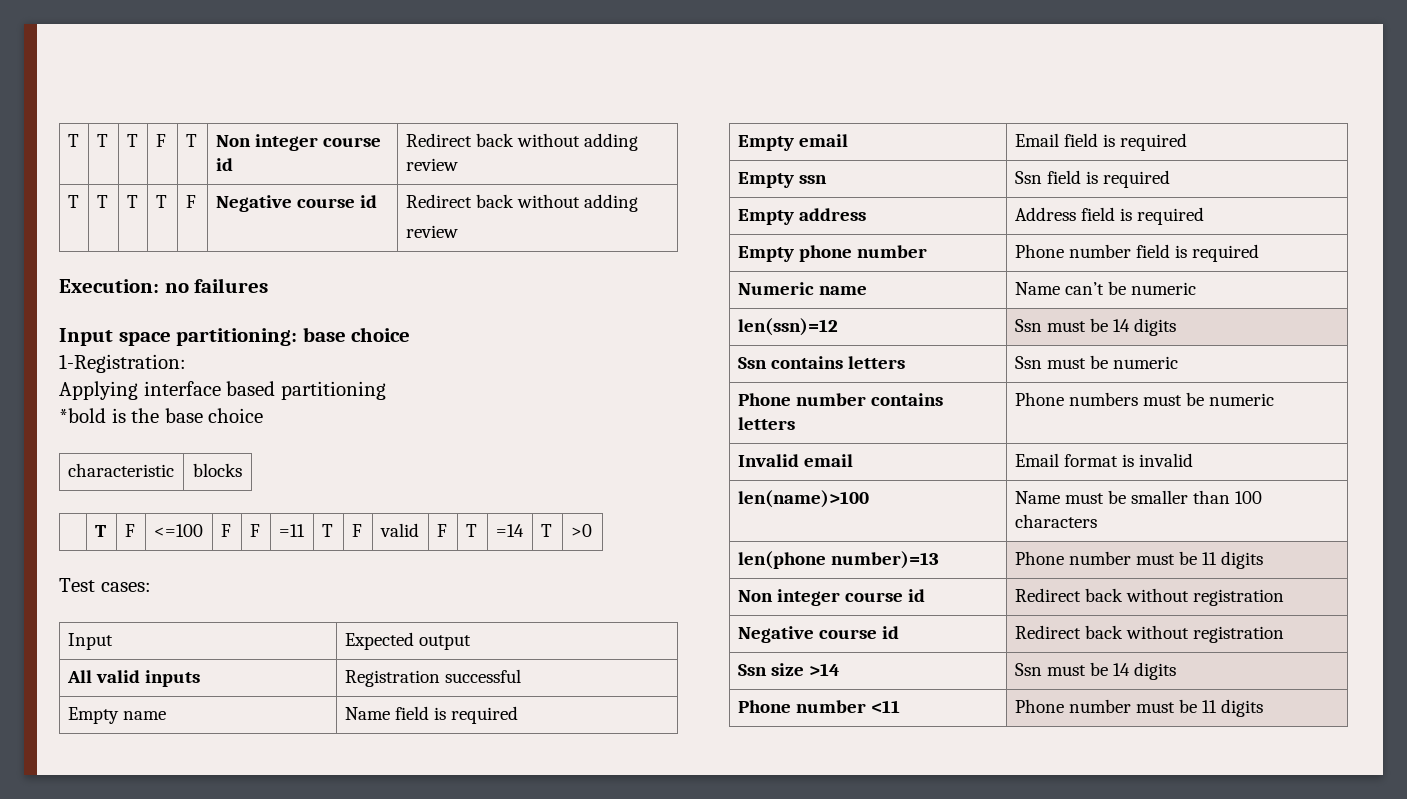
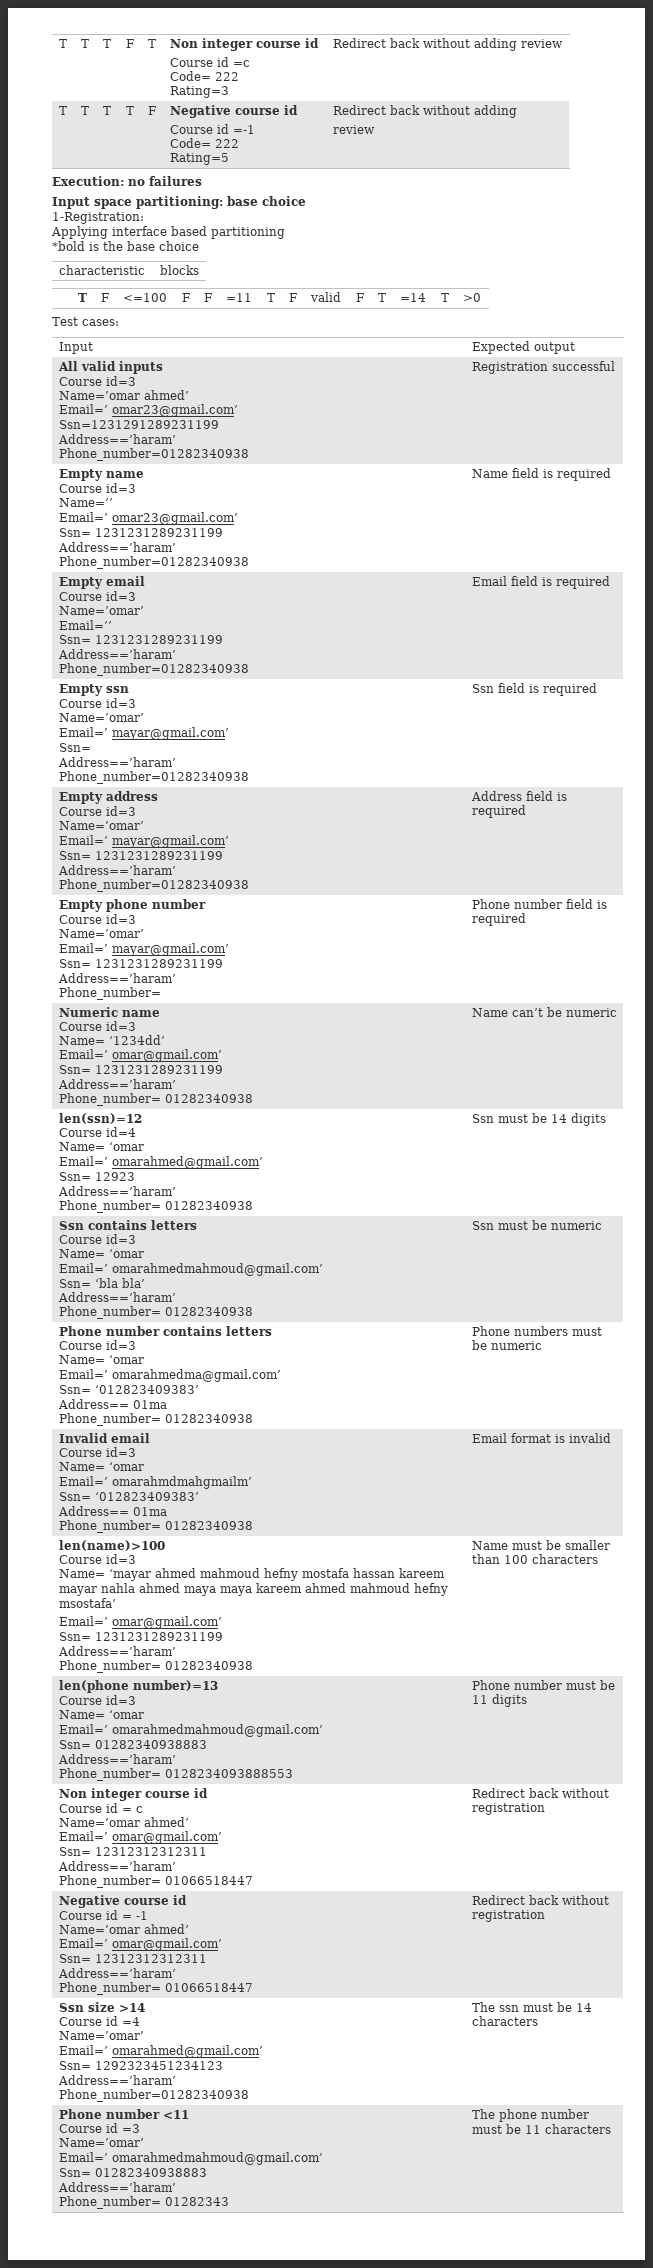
- T | T | T | F | T | Non integer course id | Redirect back without adding review
+ T | T | T | F | T | Non integer course id
+ Course id =c
+ Code= 222
+ Rating=3 | Redirect back without adding review
- T | T | T | T | F | Negative course id | Redirect back without adding
+ T | T | T | T | F | Negative course id
+ Course id =-1
+ Code= 222
+ Rating=5 | Redirect back without adding
- All valid inputs | Registration successful
- Empty name | Name field is required
+ All valid inputs
+ Course id=3
+ Name=’omar ahmed’
+ Email=’ omar23@gmail.com’
+ Ssn=1231291289231199
+ Address==’haram’
+ Phone_number=01282340938 | Registration successful
+ Empty name
+ Course id=3
+ Name=’’
+ Email=’ omar23@gmail.com’
+ Ssn= 1231231289231199
+ Address==’haram’
+ Phone_number=01282340938 | Name field is required
- Empty email | Email field is required
+ Empty email
+ Course id=3
+ Name=’omar’
+ Email=’’
+ Ssn= 1231231289231199
+ Address==’haram’
+ Phone_number=01282340938 | Email field is required
- Empty ssn | Ssn field is required
+ Empty ssn
+ Course id=3
+ Name=’omar’
+ Email=’ mayar@gmail.com’
+ Ssn=
+ Address==’haram’
+ Phone_number=01282340938 | Ssn field is required
- Empty address | Address field is required
+ Empty address
+ Course id=3
+ Name=’omar’
+ Email=’ mayar@gmail.com’
+ Ssn= 1231231289231199
+ Address==’haram’
+ Phone_number=01282340938 | Address field is required
- Empty phone number | Phone number field is required
+ Empty phone number
+ Course id=3
+ Name=’omar’
+ Email=’ mayar@gmail.com’
+ Ssn= 1231231289231199
+ Address==’haram’
+ Phone_number= | Phone number field is required
- Numeric name | Name can’t be numeric
+ Numeric name
+ Course id=3
+ Name= ‘1234dd’
+ Email=’ omar@gmail.com’
+ Ssn= 1231231289231199
+ Address==’haram’
+ Phone_number= 01282340938 | Name can’t be numeric
- len(ssn)=12 | Ssn must be 14 digits
+ len(ssn)=12
+ Course id=4
+ Name= ‘omar
+ Email=’ omarahmed@gmail.com’
+ Ssn= 12923
+ Address==’haram’
+ Phone_number= 01282340938 | Ssn must be 14 digits
- Ssn contains letters | Ssn must be numeric
+ Ssn contains letters
+ Course id=3
+ Name= ‘omar
+ Email=’ omarahmedmahmoud@gmail.com’
+ Ssn= ‘bla bla’
+ Address==’haram’
+ Phone_number= 01282340938 | Ssn must be numeric
- Phone number contains letters | Phone numbers must be numeric
+ Phone number contains letters
+ Course id=3
+ Name= ‘omar
+ Email=’ omarahmedma@gmail.com’
+ Ssn= ‘012823409383’
+ Address== 01ma
+ Phone_number= 01282340938 | Phone numbers must be numeric
- Invalid email | Email format is invalid
+ Invalid email
+ Course id=3
+ Name= ‘omar
+ Email=’ omarahmdmahgmailm’
+ Ssn= ‘012823409383’
+ Address== 01ma
+ Phone_number= 01282340938 | Email format is invalid
- len(name)>100 | Name must be smaller than 100 characters
+ len(name)>100
+ Course id=3
+ Name= ‘mayar ahmed mahmoud hefny mostafa hassan kareem mayar nahla ahmed maya maya kareem ahmed mahmoud hefny msostafa’
+ Email=’ omar@gmail.com’
+ Ssn= 1231231289231199
+ Address==’haram’
+ Phone_number= 01282340938 | Name must be smaller than 100 characters
- len(phone number)=13 | Phone number must be 11 digits
- Non integer course id | Redirect back without registration
- Negative course id | Redirect back without registration
+ len(phone number)=13
+ Course id=3
+ Name= ‘omar
+ Email=’ omarahmedmahmoud@gmail.com’
+ Ssn= 01282340938883
+ Address==’haram’
+ Phone_number= 0128234093888553 | Phone number must be 11 digits
+ Non integer course id
+ Course id = c
+ Name=’omar ahmed’
+ Email=’ omar@gmail.com’
+ Ssn= 12312312312311
+ Address==’haram’
+ Phone_number= 01066518447 | Redirect back without registration
+ Negative course id
+ Course id = -1
+ Name=’omar ahmed’
+ Email=’ omar@gmail.com’
+ Ssn= 12312312312311
+ Address==’haram’
+ Phone_number= 01066518447 | Redirect back without registration
- Ssn size >14 | Ssn must be 14 digits
+ Ssn size >14
+ Course id =4
+ Name=’omar’
+ Email=’ omarahmed@gmail.com’
+ Ssn= 1292323451234123
+ Address==’haram’
+ Phone_number=01282340938 | The ssn must be 14 characters
- Phone number <11 | Phone number must be 11 digits
+ Phone number <11
+ Course id =3
+ Name=’omar’
+ Email=’ omarahmedmahmoud@gmail.com’
+ Ssn= 01282340938883
+ Address==’haram’
+ Phone_number= 01282343 | The phone number must be 11 characters

